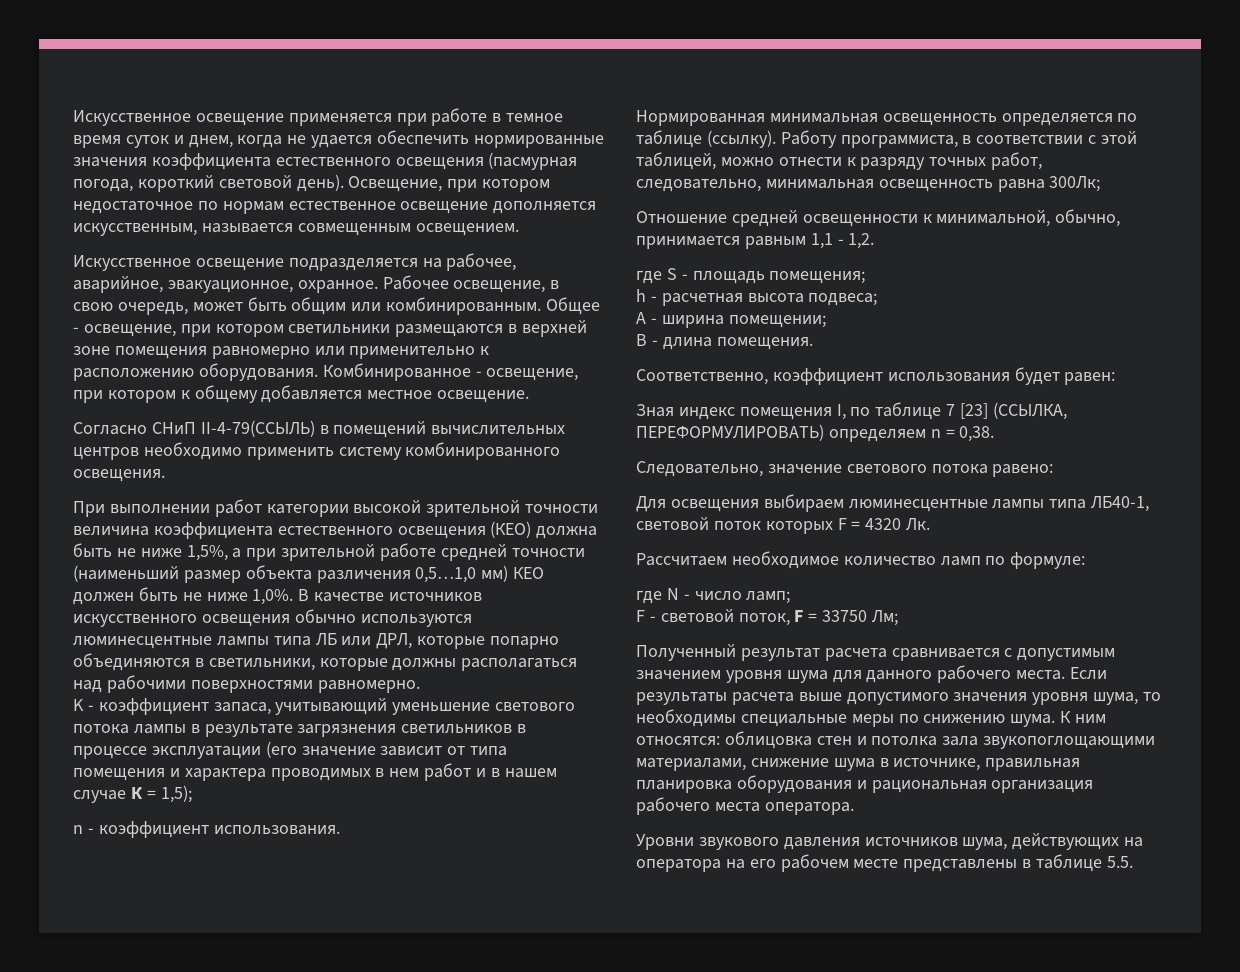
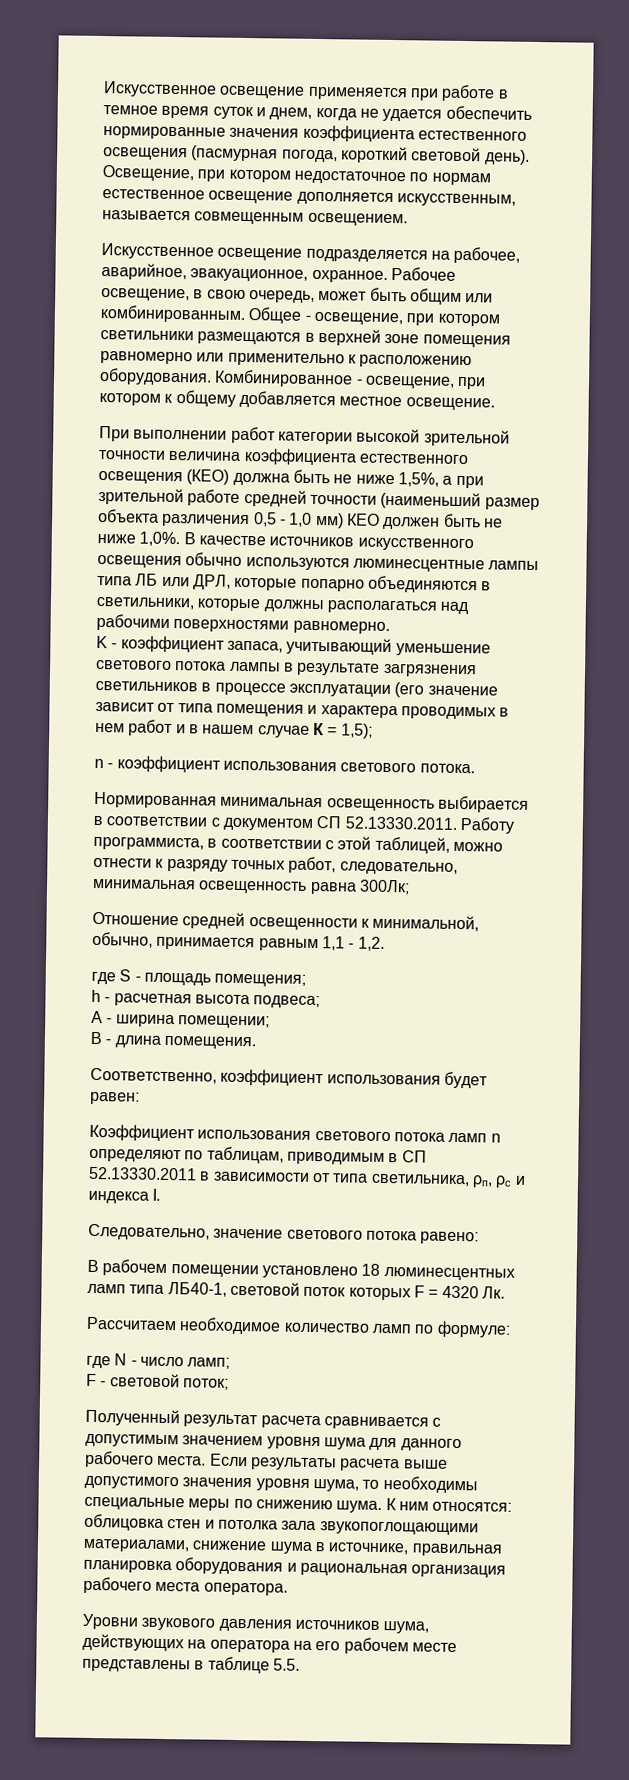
- Согласно СНиП II-4-79(ССЫЛЬ) в помещений вычислительных центров необходимо применить систему комбинированного освещения.
- При выполнении работ категории высокой зрительной точности величина коэффициента естественного освещения (КЕО) должна быть не ниже 1,5%, а при зрительной работе средней точности (наименьший размер объекта различения 0,5…1,0 мм) КЕО должен быть не ниже 1,0%.
+ При выполнении работ категории высокой зрительной точности величина коэффициента естественного освещения (КЕО) должна быть не ниже 1,5%, а при зрительной работе средней точности (наименьший размер объекта различения 0,5 - 1,0 мм) КЕО должен быть не ниже 1,0%.
- n - коэффициент использования.
+ n - коэффициент использования светового потока.
- Нормированная минимальная освещенность определяется по таблице (ссылку). Работу программиста, в соответствии с этой таблицей, можно отнести к разряду точных работ, следовательно, минимальная освещенность равна 300Лк;
+ Нормированная минимальная освещенность выбирается в соответствии с документом СП 52.13330.2011. Работу программиста, в соответствии с этой таблицей, можно отнести к разряду точных работ, следовательно, минимальная освещенность равна 300Лк;
- Зная индекс помещения I, по таблице 7 [23] (ССЫЛКА, ПЕРЕФОРМУЛИРОВАТЬ) определяем n = 0,38.
+ Коэффициент использования светового потока ламп n определяют по таблицам, приводимым в СП 52.13330.2011 в зависимости от типа светильника, ρп, ρс и индекса I.
- Для освещения выбираем люминесцентные лампы типа ЛБ40-1, световой поток которых F = 4320 Лк.
+ В рабочем помещении установлено 18 люминесцентных ламп типа ЛБ40-1, световой поток которых F = 4320 Лк.
- F - световой поток, F = 33750 Лм;
+ F - световой поток;

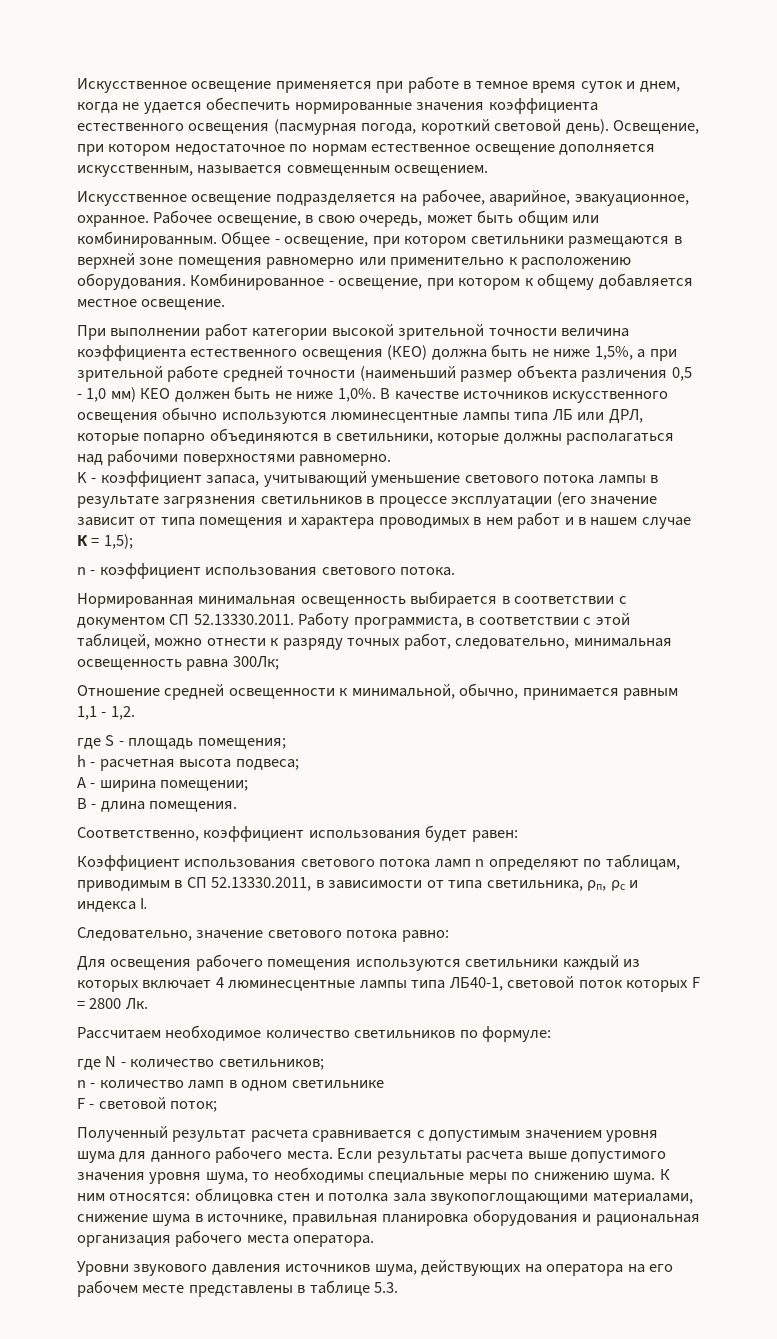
- Коэффициент использования светового потока ламп n определяют по таблицам, приводимым в СП 52.13330.2011 в зависимости от типа светильника, ρп, ρс и индекса I.
+ Коэффициент использования светового потока ламп n определяют по таблицам, приводимым в СП 52.13330.2011, в зависимости от типа светильника, ρп, ρс и индекса I.
- Следовательно, значение светового потока равено:
- В рабочем помещении установлено 18 люминесцентных ламп типа ЛБ40-1, световой поток которых F = 4320 Лк.
+ Следовательно, значение светового потока равно:
+ Для освещения рабочего помещения используются светильники каждый из которых включает 4 люминесцентные лампы типа ЛБ40-1, световой поток которых F = 2800 Лк.
- Рассчитаем необходимое количество ламп по формуле:
+ Рассчитаем необходимое количество светильников по формуле:
- где N - число ламп;
+ где N - количество светильников;
+ n - количество ламп в одном светильнике
- Уровни звукового давления источников шума, действующих на оператора на его рабочем месте представлены в таблице 5.5.
+ Уровни звукового давления источников шума, действующих на оператора на его рабочем месте представлены в таблице 5.3.

